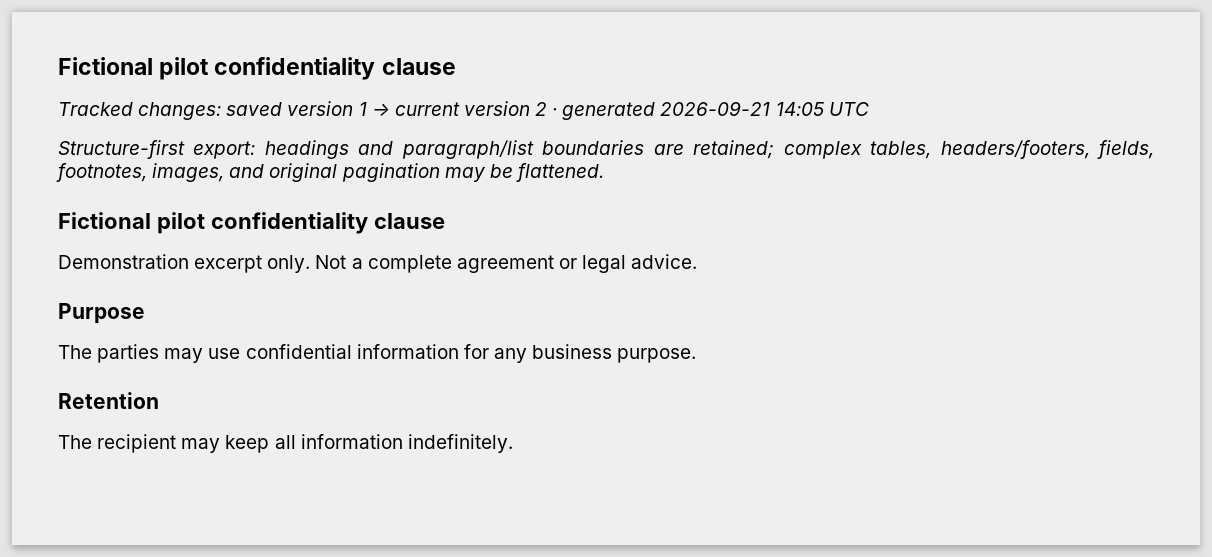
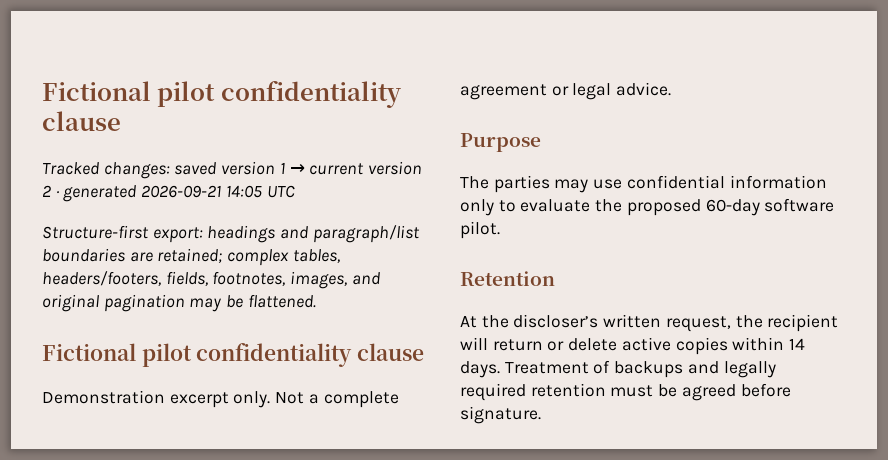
- The parties may use confidential information for any business purpose.
+ The parties may use confidential information only to evaluate the proposed 60-day software pilot.
  Retention
- The recipient may keep all information indefinitely.
+ At the discloser’s written request, the recipient will return or delete active copies within 14 days. Treatment of backups and legally required retention must be agreed before signature.

